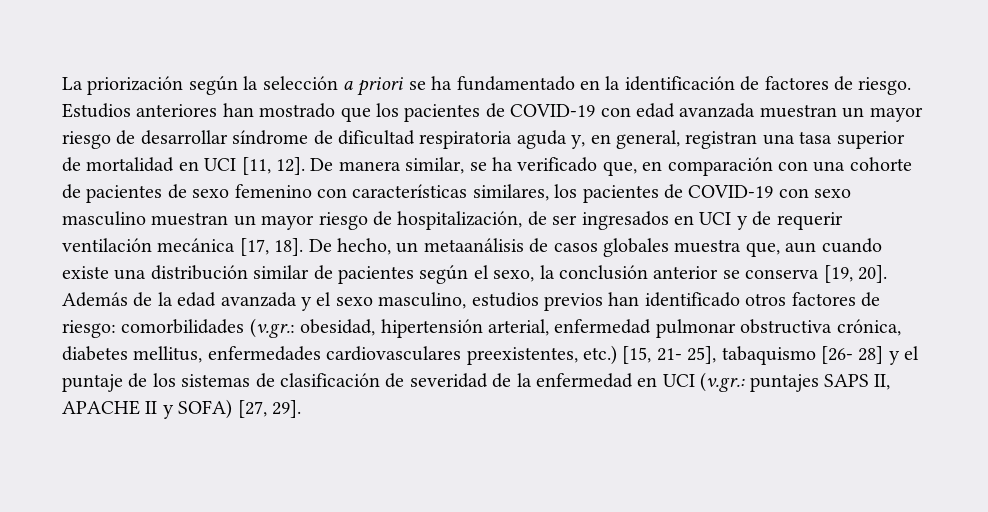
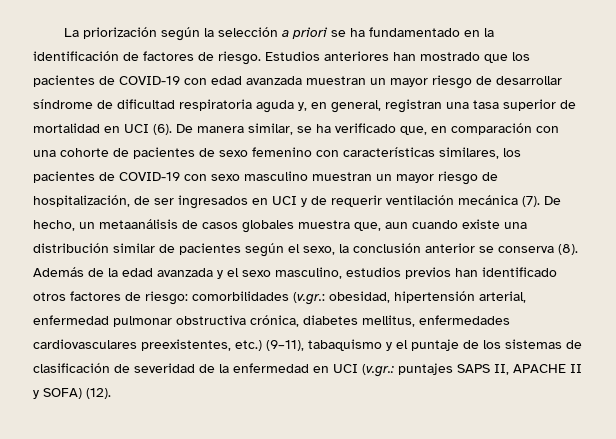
- Estudios anteriores han mostrado que los pacientes de COVID-19 con edad avanzada muestran un mayor riesgo de desarrollar síndrome de dificultad respiratoria aguda y, en general, registran una tasa superior de mortalidad en UCI [11, 12].
+ Estudios anteriores han mostrado que los pacientes de COVID-19 con edad avanzada muestran un mayor riesgo de desarrollar síndrome de dificultad respiratoria aguda y, en general, registran una tasa superior de mortalidad en UCI (6).
- De manera similar, se ha verificado que, en comparación con una cohorte de pacientes de sexo femenino con características similares, los pacientes de COVID-19 con sexo masculino muestran un mayor riesgo de hospitalización, de ser ingresados en UCI y de requerir ventilación mecánica [17, 18].
+ De manera similar, se ha verificado que, en comparación con una cohorte de pacientes de sexo femenino con características similares, los pacientes de COVID-19 con sexo masculino muestran un mayor riesgo de hospitalización, de ser ingresados en UCI y de requerir ventilación mecánica (7).
- De hecho, un metaanálisis de casos globales muestra que, aun cuando existe una distribución similar de pacientes según el sexo, la conclusión anterior se conserva [19, 20].
+ De hecho, un metaanálisis de casos globales muestra que, aun cuando existe una distribución similar de pacientes según el sexo, la conclusión anterior se conserva (8).
- Además de la edad avanzada y el sexo masculino, estudios previos han identificado otros factores de riesgo: comorbilidades (v.gr.: obesidad, hipertensión arterial, enfermedad pulmonar obstructiva crónica, diabetes mellitus, enfermedades cardiovasculares preexistentes, etc.) [15, 21- 25], tabaquismo [26- 28] y el puntaje de los sistemas de clasificación de severidad de la enfermedad en UCI (v.gr.: puntajes SAPS II, APACHE II y SOFA) [27, 29].
+ Además de la edad avanzada y el sexo masculino, estudios previos han identificado otros factores de riesgo: comorbilidades (v.gr.: obesidad, hipertensión arterial, enfermedad pulmonar obstructiva crónica, diabetes mellitus, enfermedades cardiovasculares preexistentes, etc.) (9–11), tabaquismo y el puntaje de los sistemas de clasificación de severidad de la enfermedad en UCI (v.gr.: puntajes SAPS II, APACHE II y SOFA) (12).

